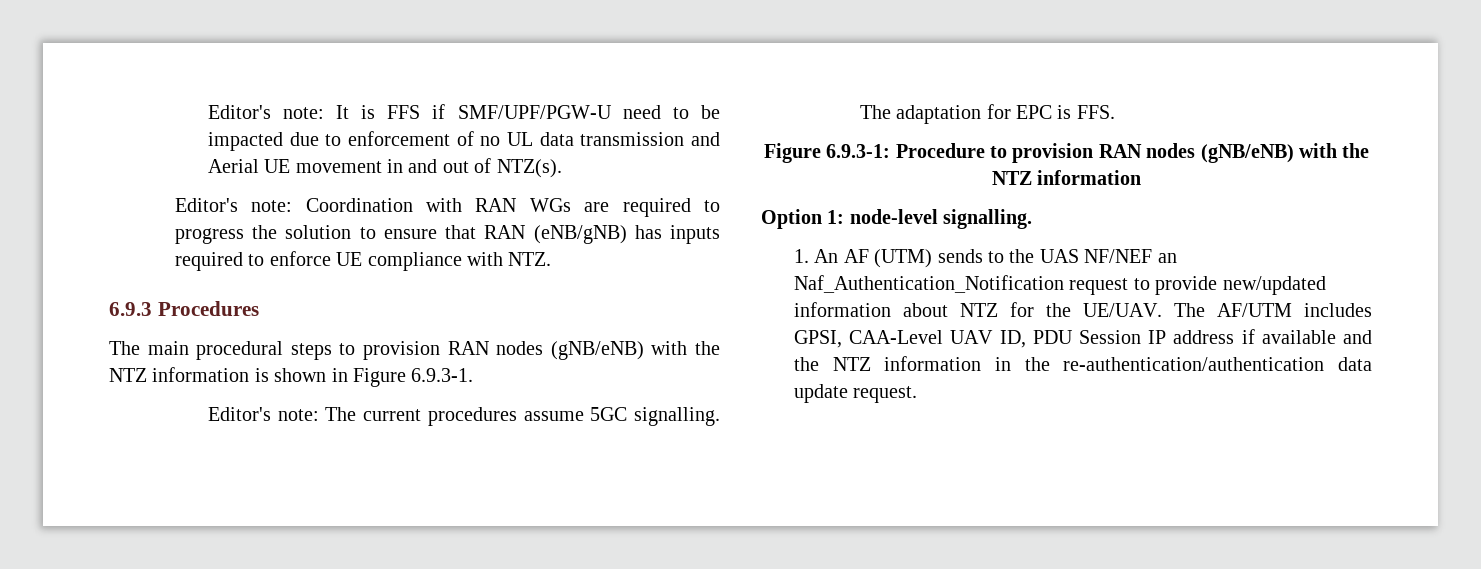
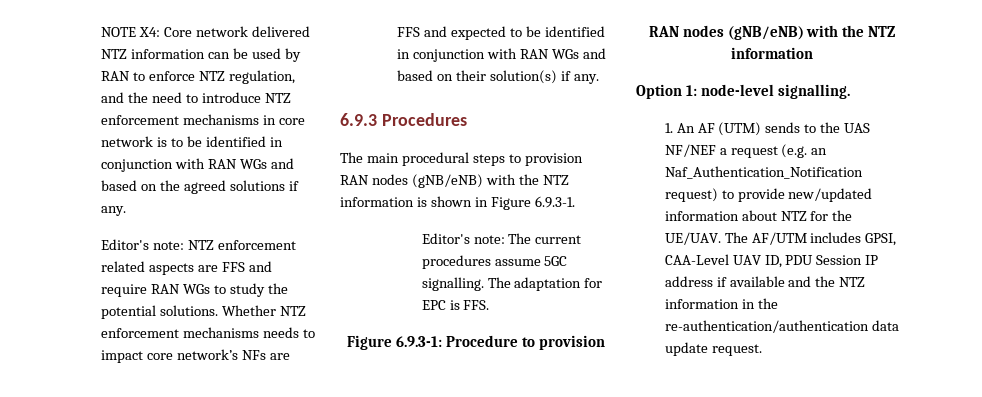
- Editor's note: It is FFS if SMF/UPF/PGW-U need to be impacted due to enforcement of no UL data transmission and Aerial UE movement in and out of NTZ(s).
- Editor's note: Coordination with RAN WGs are required to progress the solution to ensure that RAN (eNB/gNB) has inputs required to enforce UE compliance with NTZ.
+ NOTE X4: Core network delivered NTZ information can be used by RAN to enforce NTZ regulation, and the need to introduce NTZ enforcement mechanisms in core network is to be identified in conjunction with RAN WGs and based on the agreed solutions if any.
+ Editor's note: NTZ enforcement related aspects are FFS and require RAN WGs to study the potential solutions. Whether NTZ enforcement mechanisms needs to impact core network’s NFs are FFS and expected to be identified in conjunction with RAN WGs and based on their solution(s) if any.
- 1. An AF (UTM) sends to the UAS NF/NEF an Naf_Authentication_Notification request to provide new/updated information about NTZ for the UE/UAV.
+ 1. An AF (UTM) sends to the UAS NF/NEF a request (e.g. an Naf_Authentication_Notification request) to provide new/updated information about NTZ for the UE/UAV.

